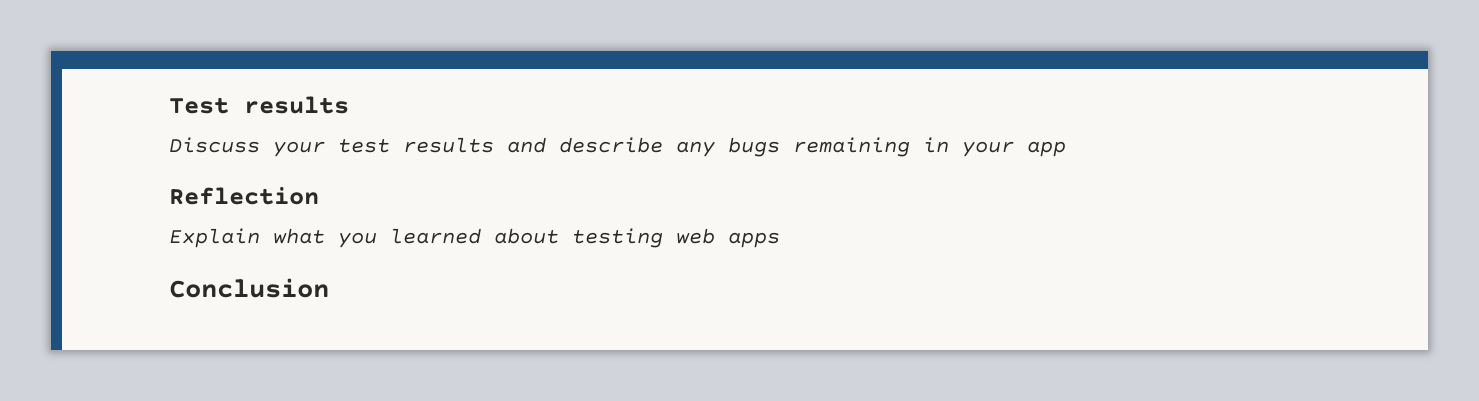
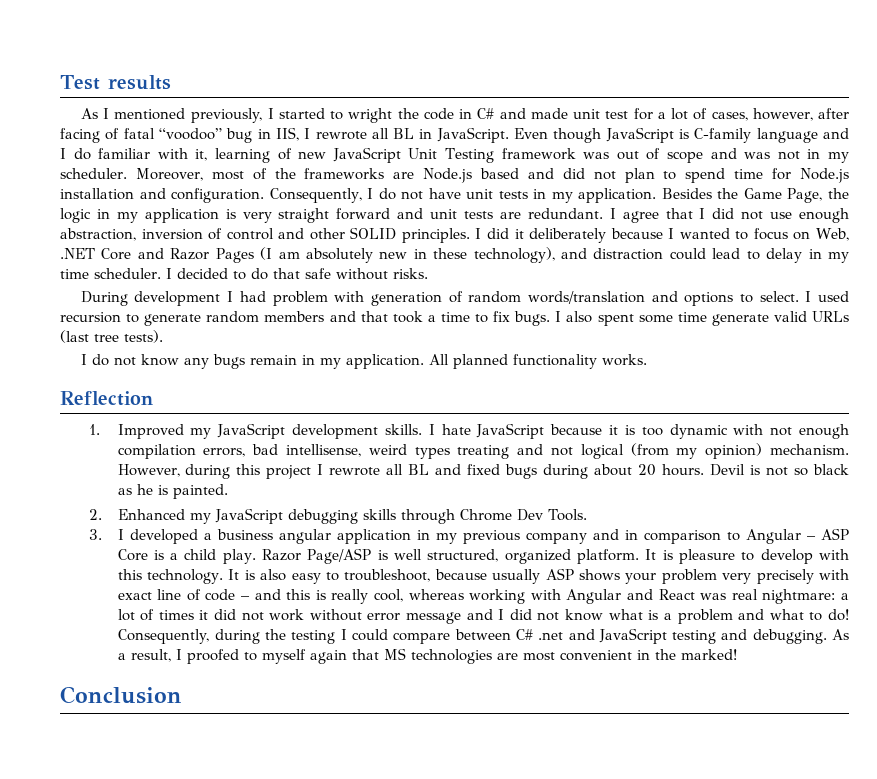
- Discuss your test results and describe any bugs remaining in your app
+ As I mentioned previously, I started to wright the code in C# and made unit test for a lot of cases, however, after facing of fatal “voodoo” bug in IIS, I rewrote all BL in JavaScript. Even though JavaScript is C-family language and I do familiar with it, learning of new JavaScript Unit Testing framework was out of scope and was not in my scheduler. Moreover, most of the frameworks are Node.js based and did not plan to spend time for Node.js installation and configuration. Consequently, I do not have unit tests in my application. Besides the Game Page, the logic in my application is very straight forward and unit tests are redundant. I agree that I did not use enough abstraction, inversion of control and other SOLID principles. I did it deliberately because I wanted to focus on Web, .NET Core and Razor Pages (I am absolutely new in these technology), and distraction could lead to delay in my time scheduler. I decided to do that safe without risks.
+ During development I had problem with generation of random words/translation and options to select. I used recursion to generate random members and that took a time to fix bugs. I also spent some time generate valid URLs (last tree tests).
+ I do not know any bugs remain in my application. All planned functionality works.
  Reflection
- Explain what you learned about testing web apps
+ 1. Improved my JavaScript development skills. I hate JavaScript because it is too dynamic with not enough compilation errors, bad intellisense, weird types treating and not logical (from my opinion) mechanism. However, during this project I rewrote all BL and fixed bugs during about 20 hours. Devil is not so black as he is painted.
+ 2. Enhanced my JavaScript debugging skills through Chrome Dev Tools.
+ 3. I developed a business angular application in my previous company and in comparison to Angular – ASP Core is a child play. Razor Page/ASP is well structured, organized platform. It is pleasure to develop with this technology. It is also easy to troubleshoot, because usually ASP shows your problem very precisely with exact line of code – and this is really cool, whereas working with Angular and React was real nightmare: a lot of times it did not work without error message and I did not know what is a problem and what to do! Consequently, during the testing I could compare between C# .net and JavaScript testing and debugging. As a result, I proofed to myself again that MS technologies are most convenient in the marked!

